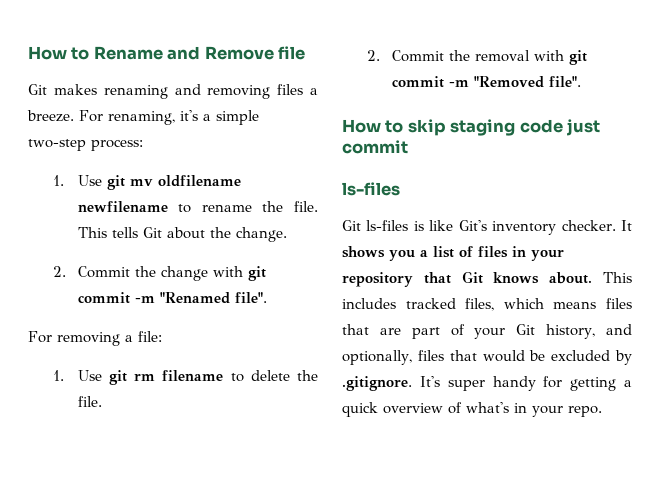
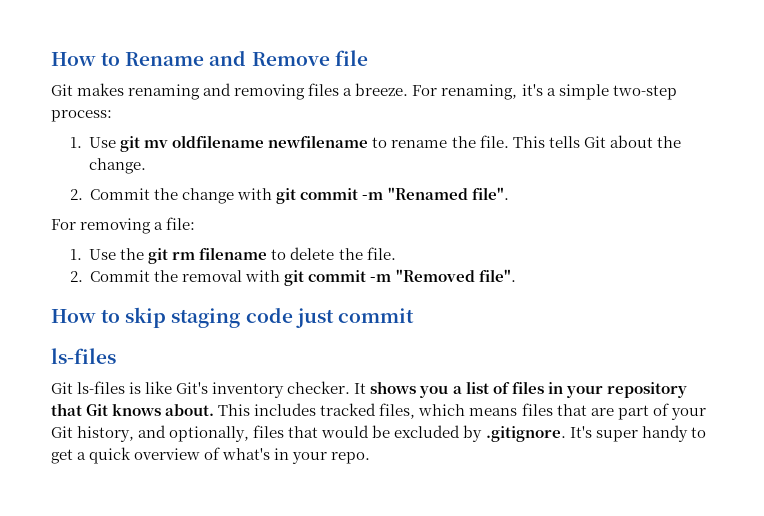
- 1. Use git rm filename to delete the file.
+ 1. Use the git rm filename to delete the file.
- This includes tracked files, which means files that are part of your Git history, and optionally, files that would be excluded by .gitignore. It's super handy for getting a quick overview of what's in your repo.
+ This includes tracked files, which means files that are part of your Git history, and optionally, files that would be excluded by .gitignore. It's super handy to get a quick overview of what's in your repo.

